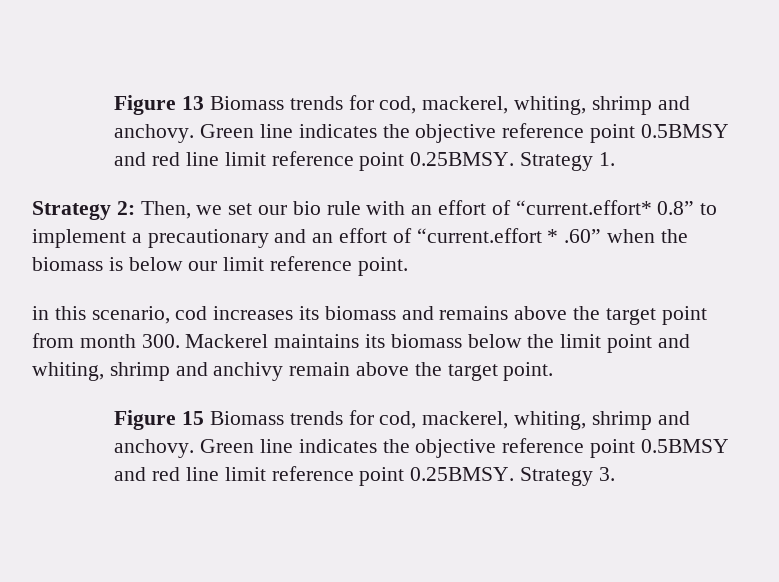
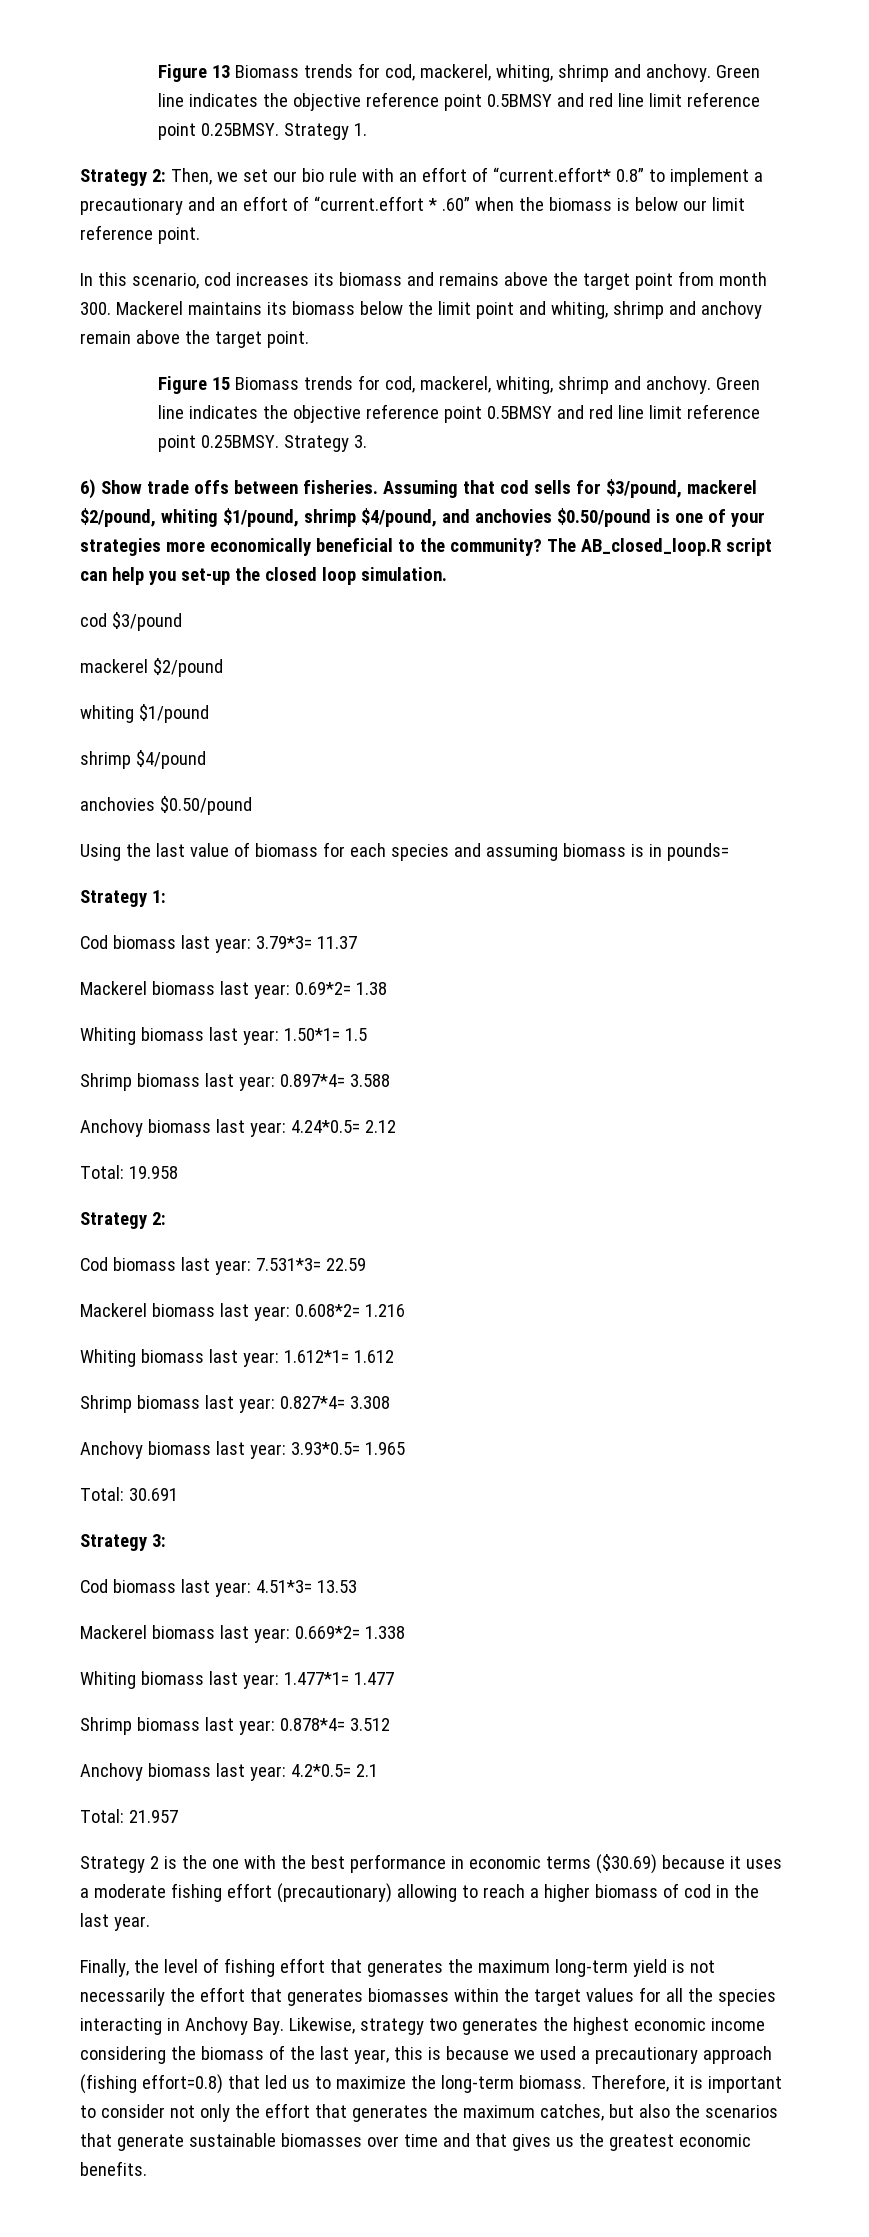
- in this scenario, cod increases its biomass and remains above the target point from month 300. Mackerel maintains its biomass below the limit point and whiting, shrimp and anchivy remain above the target point.
+ In this scenario, cod increases its biomass and remains above the target point from month 300. Mackerel maintains its biomass below the limit point and whiting, shrimp and anchovy remain above the target point.
+ 6) Show trade offs between fisheries. Assuming that cod sells for $3/pound, mackerel $2/pound, whiting $1/pound, shrimp $4/pound, and anchovies $0.50/pound is one of your strategies more economically beneficial to the community? The AB_closed_loop.R script can help you set-up the closed loop simulation.
+ cod $3/pound
+ mackerel $2/pound
+ whiting $1/pound
+ shrimp $4/pound
+ anchovies $0.50/pound
+ Using the last value of biomass for each species and assuming biomass is in pounds=
+ Strategy 1:
+ Cod biomass last year: 3.79*3= 11.37
+ Mackerel biomass last year: 0.69*2= 1.38
+ Whiting biomass last year: 1.50*1= 1.5
+ Shrimp biomass last year: 0.897*4= 3.588
+ Anchovy biomass last year: 4.24*0.5= 2.12
+ Total: 19.958
+ Strategy 2:
+ Cod biomass last year: 7.531*3= 22.59
+ Mackerel biomass last year: 0.608*2= 1.216
+ Whiting biomass last year: 1.612*1= 1.612
+ Shrimp biomass last year: 0.827*4= 3.308
+ Anchovy biomass last year: 3.93*0.5= 1.965
+ Total: 30.691
+ Strategy 3:
+ Cod biomass last year: 4.51*3= 13.53
+ Mackerel biomass last year: 0.669*2= 1.338
+ Whiting biomass last year: 1.477*1= 1.477
+ Shrimp biomass last year: 0.878*4= 3.512
+ Anchovy biomass last year: 4.2*0.5= 2.1
+ Total: 21.957
+ Strategy 2 is the one with the best performance in economic terms ($30.69) because it uses a moderate fishing effort (precautionary) allowing to reach a higher biomass of cod in the last year.
+ Finally, the level of fishing effort that generates the maximum long-term yield is not necessarily the effort that generates biomasses within the target values for all the species interacting in Anchovy Bay. Likewise, strategy two generates the highest economic income considering the biomass of the last year, this is because we used a precautionary approach (fishing effort=0.8) that led us to maximize the long-term biomass. Therefore, it is important to consider not only the effort that generates the maximum catches, but also the scenarios that generate sustainable biomasses over time and that gives us the greatest economic benefits.

